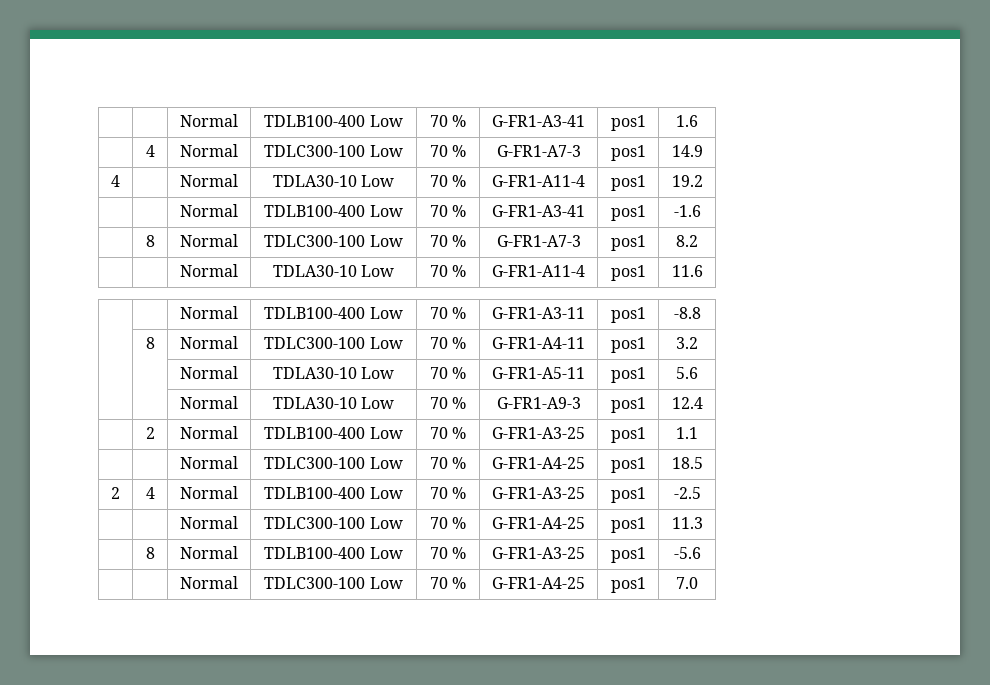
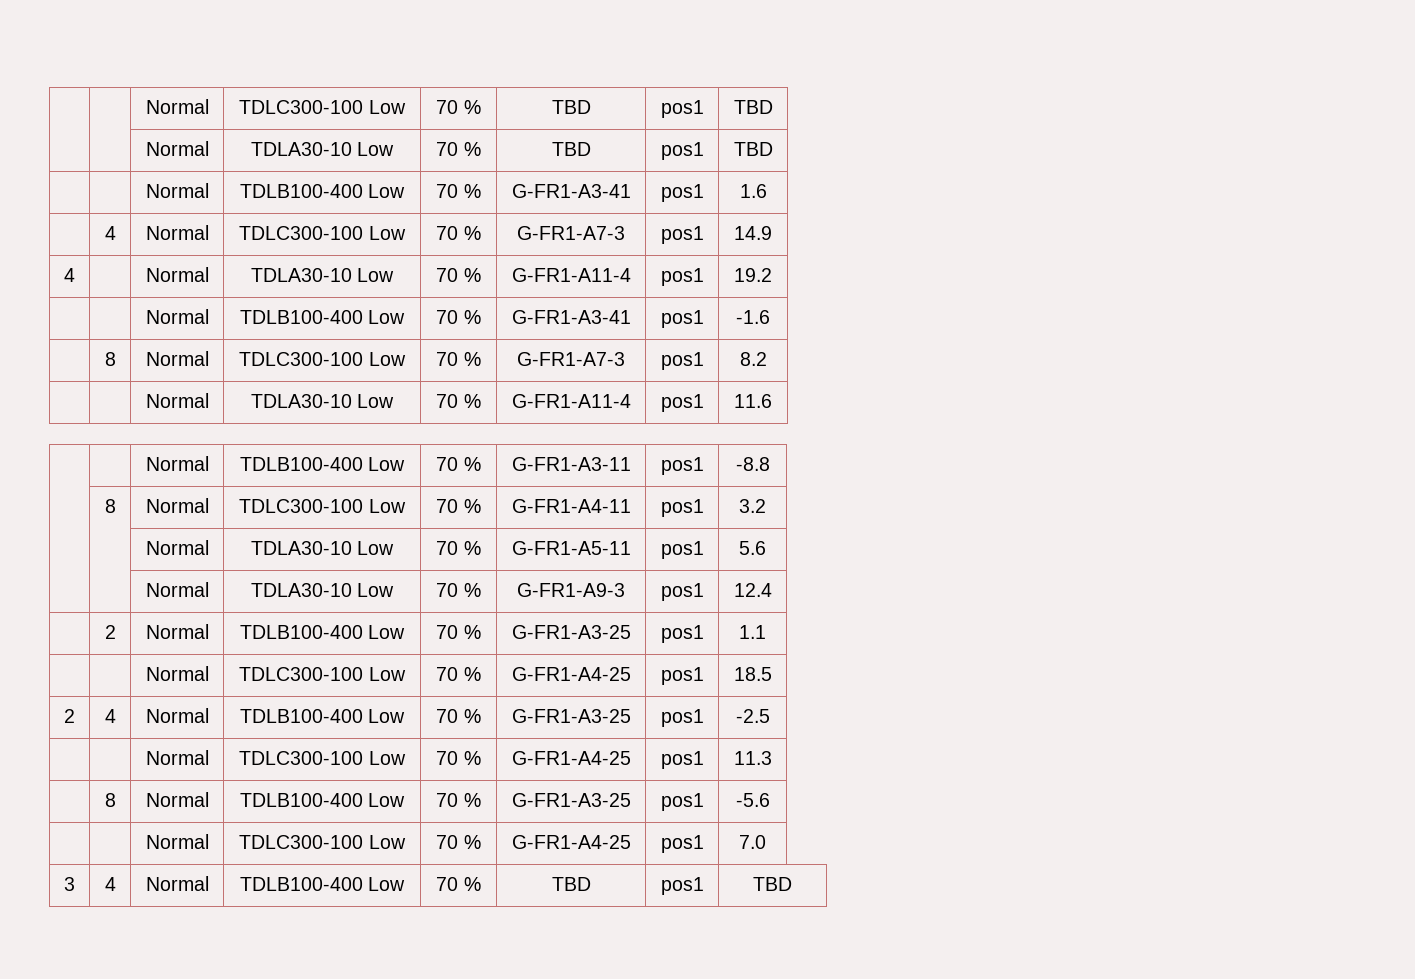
+ | | Normal | TDLC300-100 Low | 70 % | TBD | pos1 | TBD
+ | | Normal | TDLA30-10 Low | 70 % | TBD | pos1 | TBD
+ 3 | 4 | Normal | TDLB100-400 Low | 70 % | TBD | pos1 | TBD

